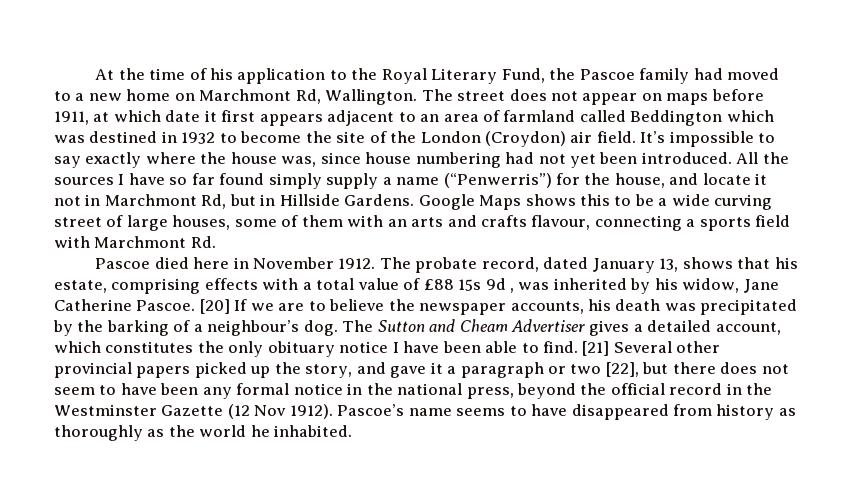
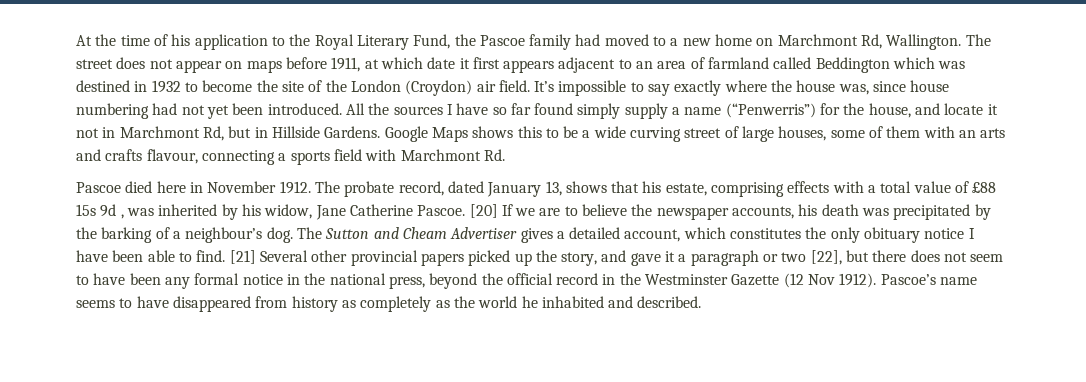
- Pascoe’s name seems to have disappeared from history as thoroughly as the world he inhabited.
+ Pascoe’s name seems to have disappeared from history as completely as the world he inhabited and described.

